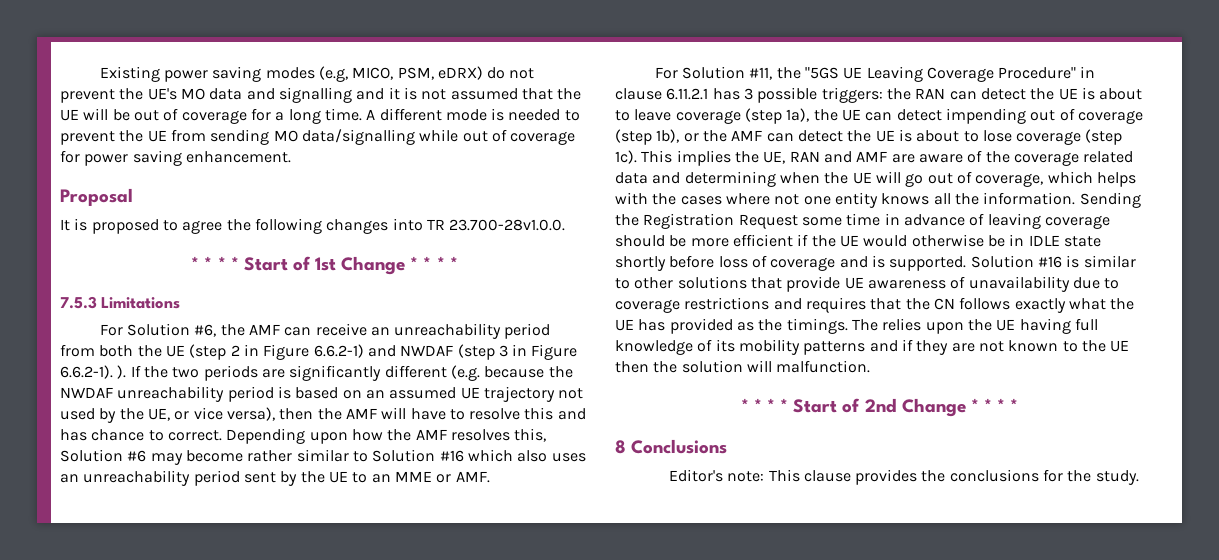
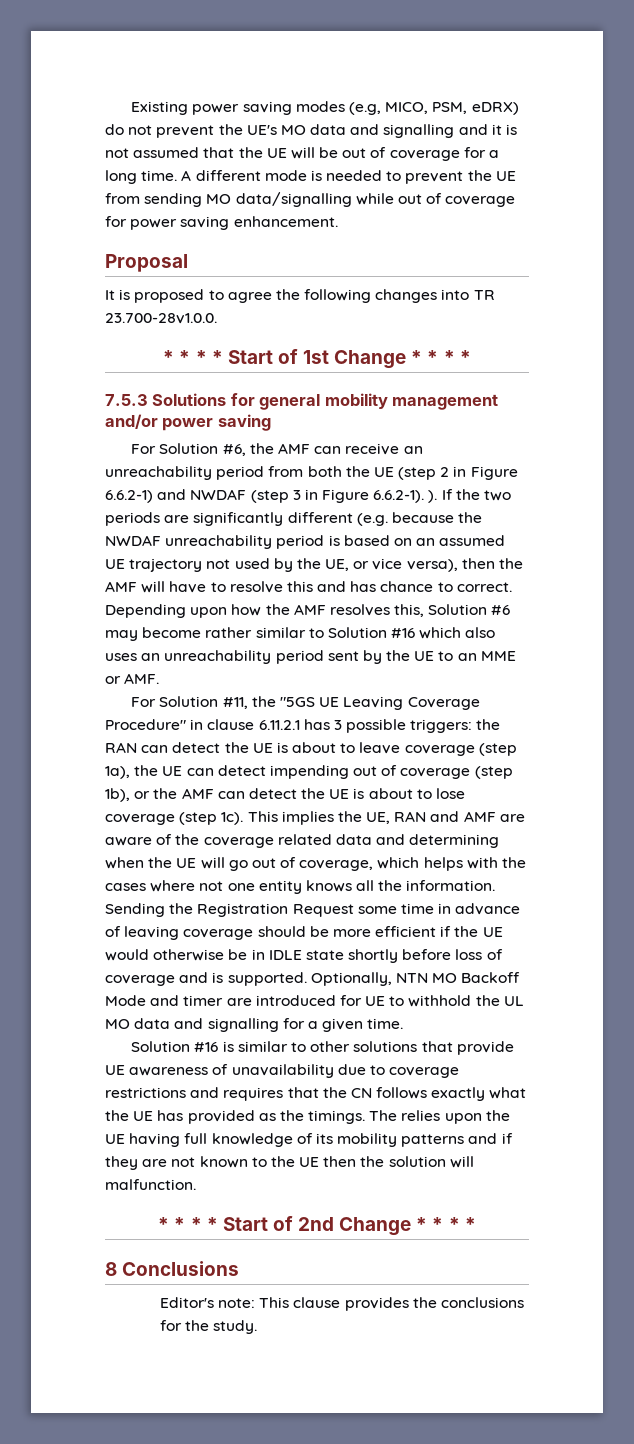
- 7.5.3 Limitations
+ 7.5.3 Solutions for general mobility management and/or power saving
- Sending the Registration Request some time in advance of leaving coverage should be more efficient if the UE would otherwise be in IDLE state shortly before loss of coverage and is supported. Solution #16 is similar to other solutions that provide UE awareness of unavailability due to coverage restrictions and requires that the CN follows exactly what the UE has provided as the timings.
+ Sending the Registration Request some time in advance of leaving coverage should be more efficient if the UE would otherwise be in IDLE state shortly before loss of coverage and is supported. Optionally, NTN MO Backoff Mode and timer are introduced for UE to withhold the UL MO data and signalling for a given time.
+ Solution #16 is similar to other solutions that provide UE awareness of unavailability due to coverage restrictions and requires that the CN follows exactly what the UE has provided as the timings.

